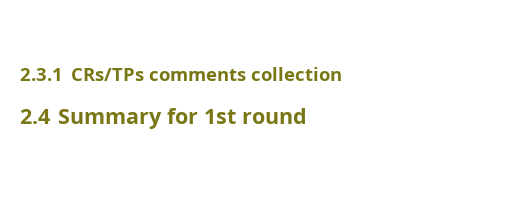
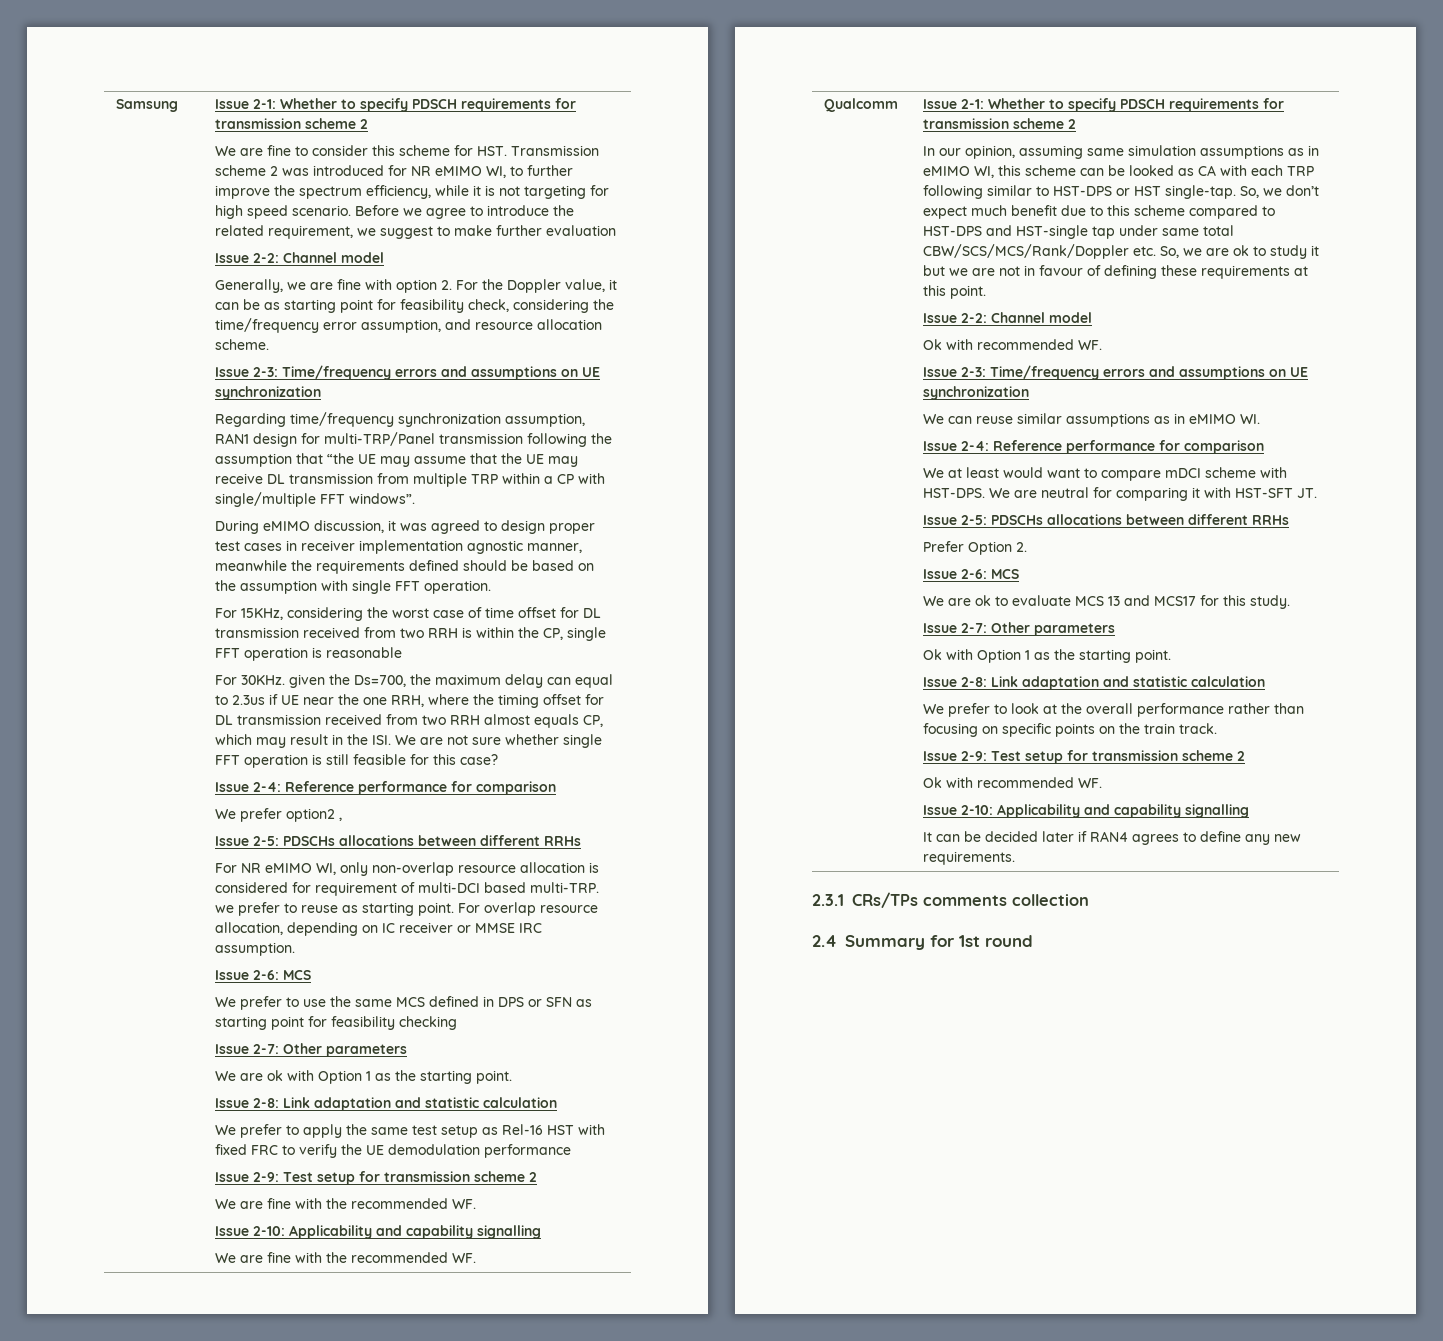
+ Samsung | Issue 2-1: Whether to specify PDSCH requirements for transmission scheme 2
+ We are fine to consider this scheme for HST. Transmission scheme 2 was introduced for NR eMIMO WI, to further improve the spectrum efficiency, while it is not targeting for high speed scenario. Before we agree to introduce the related requirement, we suggest to make further evaluation
+ Issue 2-2: Channel model
+ Generally, we are fine with option 2. For the Doppler value, it can be as starting point for feasibility check, considering the time/frequency error assumption, and resource allocation scheme.
+ Issue 2-3: Time/frequency errors and assumptions on UE synchronization
+ Regarding time/frequency synchronization assumption, RAN1 design for multi-TRP/Panel transmission following the assumption that “the UE may assume that the UE may receive DL transmission from multiple TRP within a CP with single/multiple FFT windows”.
+ During eMIMO discussion, it was agreed to design proper test cases in receiver implementation agnostic manner, meanwhile the requirements defined should be based on the assumption with single FFT operation.
+ For 15KHz, considering the worst case of time offset for DL transmission received from two RRH is within the CP, single FFT operation is reasonable
+ For 30KHz. given the Ds=700, the maximum delay can equal to 2.3us if UE near the one RRH, where the timing offset for DL transmission received from two RRH almost equals CP, which may result in the ISI. We are not sure whether single FFT operation is still feasible for this case?
+ Issue 2-4: Reference performance for comparison
+ We prefer option2 ,
+ Issue 2-5: PDSCHs allocations between different RRHs
+ For NR eMIMO WI, only non-overlap resource allocation is considered for requirement of multi-DCI based multi-TRP. we prefer to reuse as starting point. For overlap resource allocation, depending on IC receiver or MMSE IRC assumption.
+ Issue 2-6: MCS
+ We prefer to use the same MCS defined in DPS or SFN as starting point for feasibility checking
+ Issue 2-7: Other parameters
+ We are ok with Option 1 as the starting point.
+ Issue 2-8: Link adaptation and statistic calculation
+ We prefer to apply the same test setup as Rel-16 HST with fixed FRC to verify the UE demodulation performance
+ Issue 2-9: Test setup for transmission scheme 2
+ We are fine with the recommended WF.
+ Issue 2-10: Applicability and capability signalling
+ We are fine with the recommended WF.
+ Qualcomm | Issue 2-1: Whether to specify PDSCH requirements for transmission scheme 2
+ In our opinion, assuming same simulation assumptions as in eMIMO WI, this scheme can be looked as CA with each TRP following similar to HST-DPS or HST single-tap. So, we don’t expect much benefit due to this scheme compared to HST-DPS and HST-single tap under same total CBW/SCS/MCS/Rank/Doppler etc. So, we are ok to study it but we are not in favour of defining these requirements at this point.
+ Issue 2-2: Channel model
+ Ok with recommended WF.
+ Issue 2-3: Time/frequency errors and assumptions on UE synchronization
+ We can reuse similar assumptions as in eMIMO WI.
+ Issue 2-4: Reference performance for comparison
+ We at least would want to compare mDCI scheme with HST-DPS. We are neutral for comparing it with HST-SFT JT.
+ Issue 2-5: PDSCHs allocations between different RRHs
+ Prefer Option 2.
+ Issue 2-6: MCS
+ We are ok to evaluate MCS 13 and MCS17 for this study.
+ Issue 2-7: Other parameters
+ Ok with Option 1 as the starting point.
+ Issue 2-8: Link adaptation and statistic calculation
+ We prefer to look at the overall performance rather than focusing on specific points on the train track.
+ Issue 2-9: Test setup for transmission scheme 2
+ Ok with recommended WF.
+ Issue 2-10: Applicability and capability signalling
+ It can be decided later if RAN4 agrees to define any new requirements.

